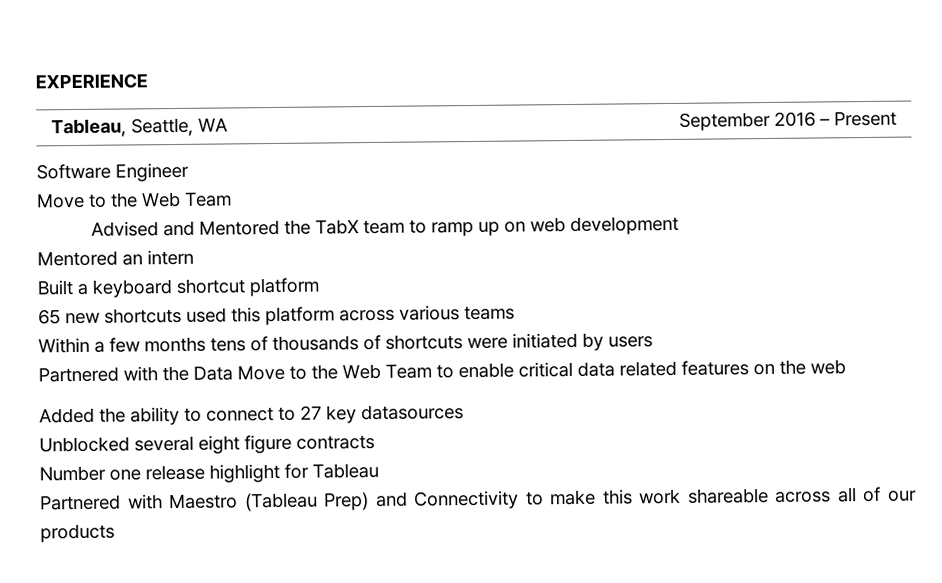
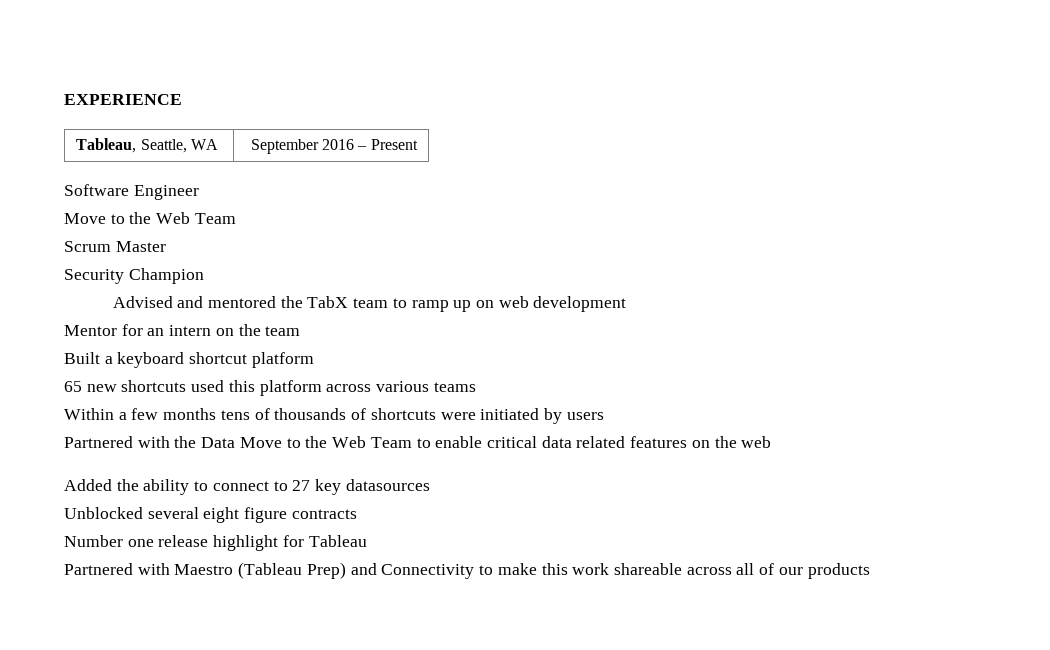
+ Scrum Master
+ Security Champion
- Advised and Mentored the TabX team to ramp up on web development
+ Advised and mentored the TabX team to ramp up on web development
- Mentored an intern
+ Mentor for an intern on the team

